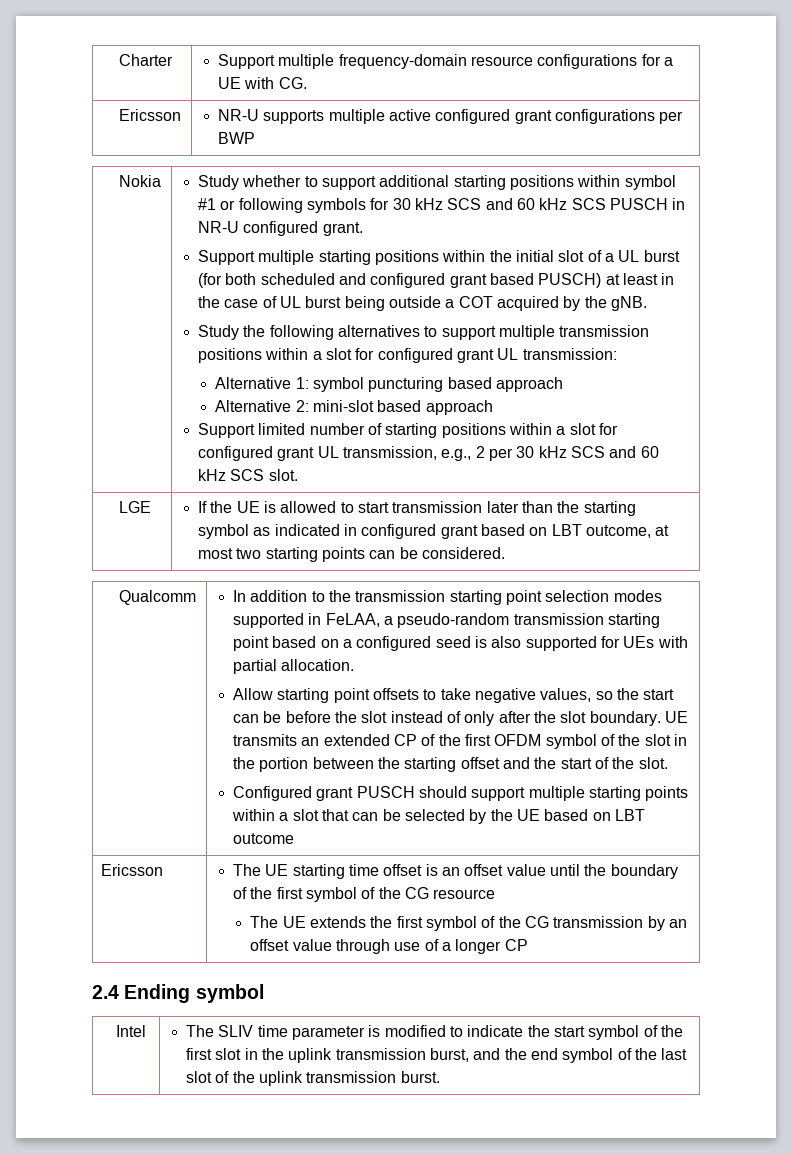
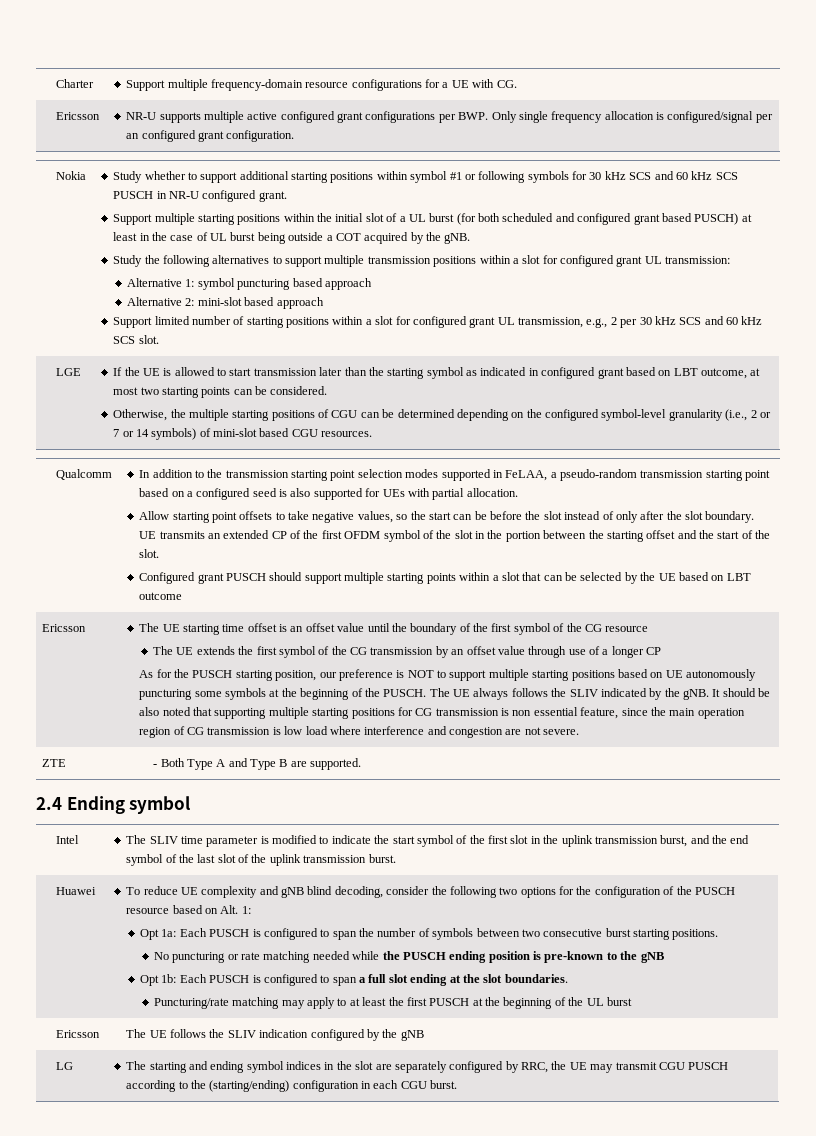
- Ericsson | NR-U supports multiple active configured grant configurations per BWP
+ Ericsson | NR-U supports multiple active configured grant configurations per BWP. Only single frequency allocation is configured/signal per an configured grant configuration.
+ Otherwise, the multiple starting positions of CGU can be determined depending on the configured symbol-level granularity (i.e., 2 or 7 or 14 symbols) of mini-slot based CGU resources.
+ As for the PUSCH starting position, our preference is NOT to support multiple starting positions based on UE autonomously puncturing some symbols at the beginning of the PUSCH. The UE always follows the SLIV indicated by the gNB. It should be also noted that supporting multiple starting positions for CG transmission is non essential feature, since the main operation region of CG transmission is low load where interference and congestion are not severe.
+ ZTE | - Both Type A and Type B are supported.
+ Huawei | To reduce UE complexity and gNB blind decoding, consider the following two options for the configuration of the PUSCH resource based on Alt. 1:
+ Opt 1a: Each PUSCH is configured to span the number of symbols between two consecutive burst starting positions.
+ No puncturing or rate matching needed while the PUSCH ending position is pre-known to the gNB
+ Opt 1b: Each PUSCH is configured to span a full slot ending at the slot boundaries.
+ Puncturing/rate matching may apply to at least the first PUSCH at the beginning of the UL burst
+ Ericsson | The UE follows the SLIV indication configured by the gNB
+ LG | The starting and ending symbol indices in the slot are separately configured by RRC, the UE may transmit CGU PUSCH according to the (starting/ending) configuration in each CGU burst.

